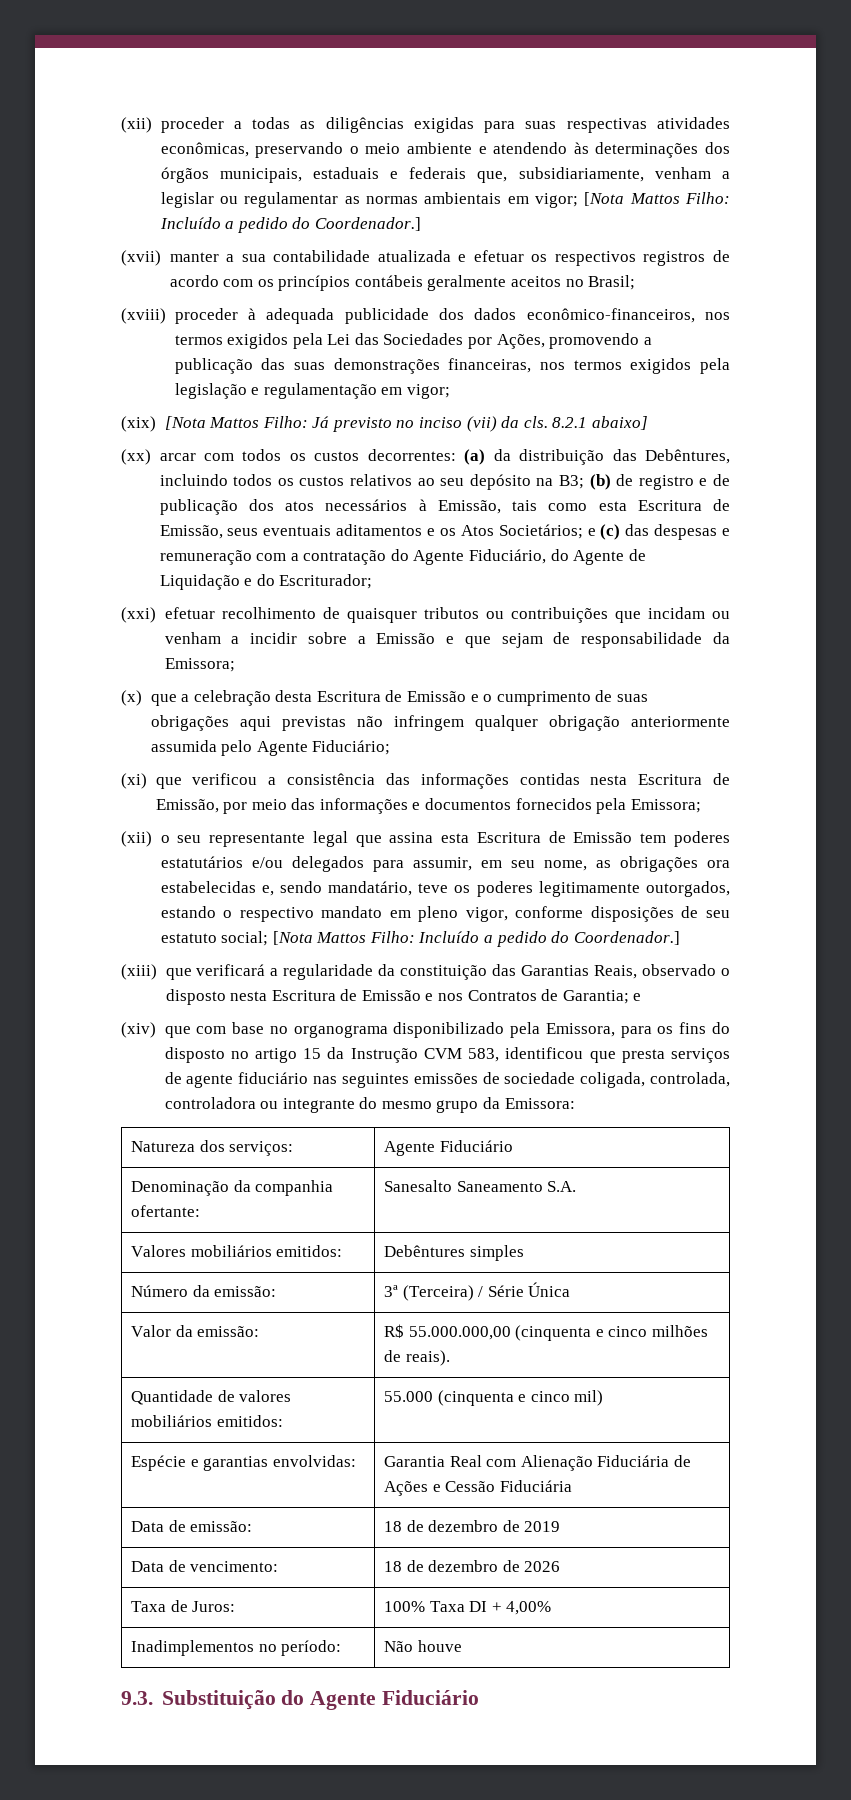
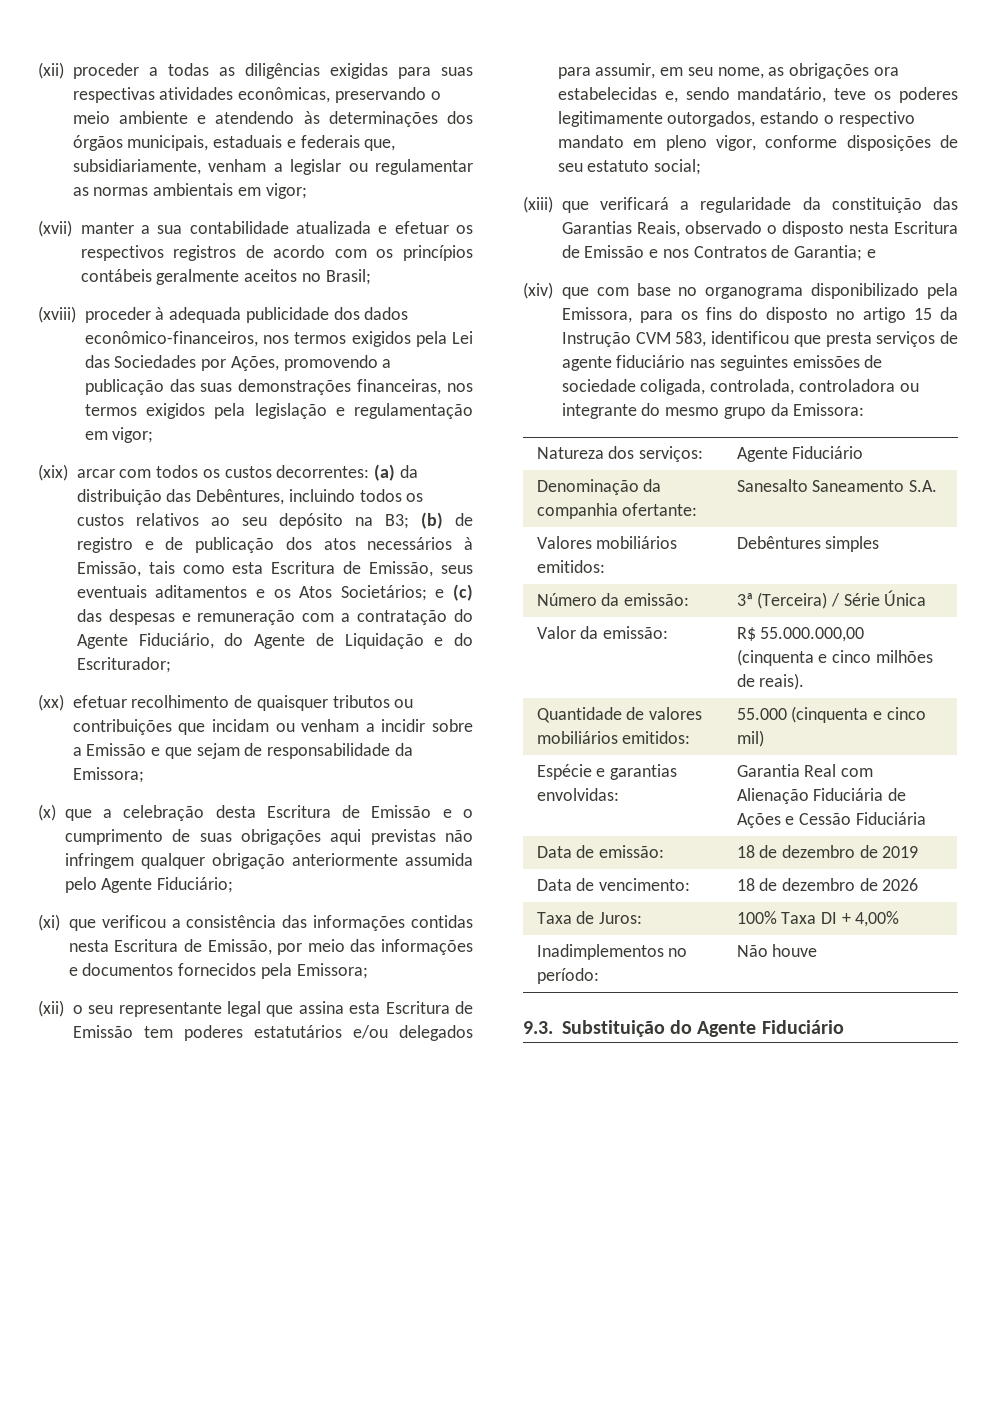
- (xii) proceder a todas as diligências exigidas para suas respectivas atividades econômicas, preservando o meio ambiente e atendendo às determinações dos órgãos municipais, estaduais e federais que, subsidiariamente, venham a legislar ou regulamentar as normas ambientais em vigor; [Nota Mattos Filho: Incluído a pedido do Coordenador.]
+ (xii) proceder a todas as diligências exigidas para suas respectivas atividades econômicas, preservando o meio ambiente e atendendo às determinações dos órgãos municipais, estaduais e federais que, subsidiariamente, venham a legislar ou regulamentar as normas ambientais em vigor;
- (xix) [Nota Mattos Filho: Já previsto no inciso (vii) da cls. 8.2.1 abaixo]
- (xx) arcar com todos os custos decorrentes:
+ (xix) arcar com todos os custos decorrentes:
- (xxi) efetuar recolhimento de quaisquer tributos ou contribuições que incidam ou venham a incidir sobre a Emissão e que sejam de responsabilidade da Emissora;
+ (xx) efetuar recolhimento de quaisquer tributos ou contribuições que incidam ou venham a incidir sobre a Emissão e que sejam de responsabilidade da Emissora;
- (xii) o seu representante legal que assina esta Escritura de Emissão tem poderes estatutários e/ou delegados para assumir, em seu nome, as obrigações ora estabelecidas e, sendo mandatário, teve os poderes legitimamente outorgados, estando o respectivo mandato em pleno vigor, conforme disposições de seu estatuto social; [Nota Mattos Filho: Incluído a pedido do Coordenador.]
+ (xii) o seu representante legal que assina esta Escritura de Emissão tem poderes estatutários e/ou delegados para assumir, em seu nome, as obrigações ora estabelecidas e, sendo mandatário, teve os poderes legitimamente outorgados, estando o respectivo mandato em pleno vigor, conforme disposições de seu estatuto social;

